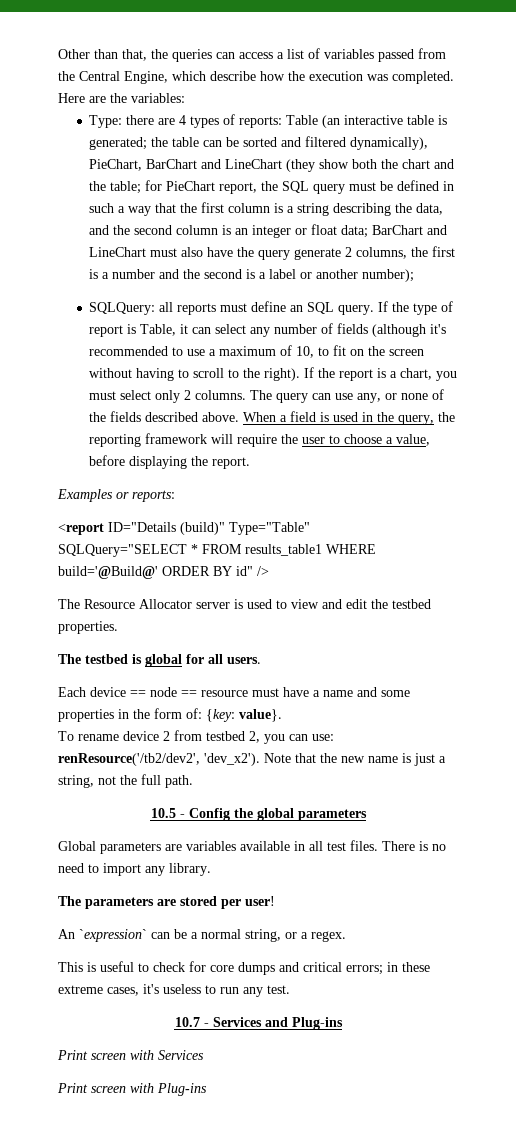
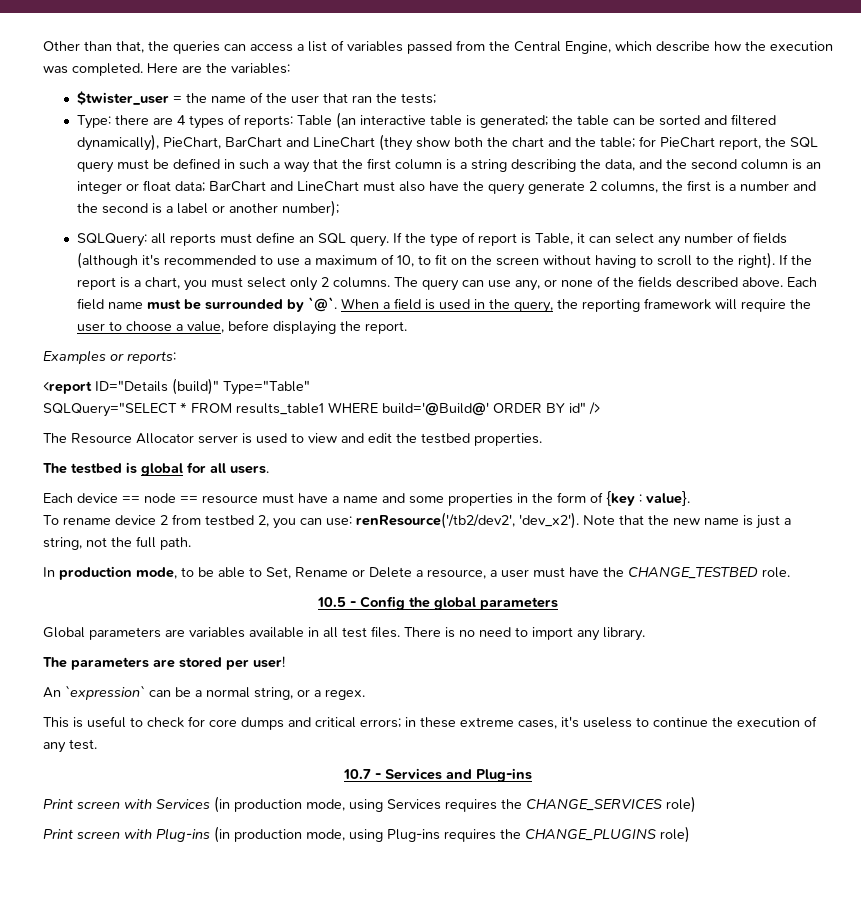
+ $twister_user = the name of the user that ran the tests;
+ Each field name must be surrounded by `@`.
- Each device == node == resource must have a name and some properties in the form of: {key: value}.
+ Each device == node == resource must have a name and some properties in the form of {key : value}.
+ In production mode, to be able to Set, Rename or Delete a resource, a user must have the CHANGE_TESTBED role.
- This is useful to check for core dumps and critical errors; in these extreme cases, it's useless to run any test.
+ This is useful to check for core dumps and critical errors; in these extreme cases, it's useless to continue the execution of any test.
- Print screen with Services
- Print screen with Plug-ins
+ Print screen with Services (in production mode, using Services requires the CHANGE_SERVICES role)
+ Print screen with Plug-ins (in production mode, using Plug-ins requires the CHANGE_PLUGINS role)

